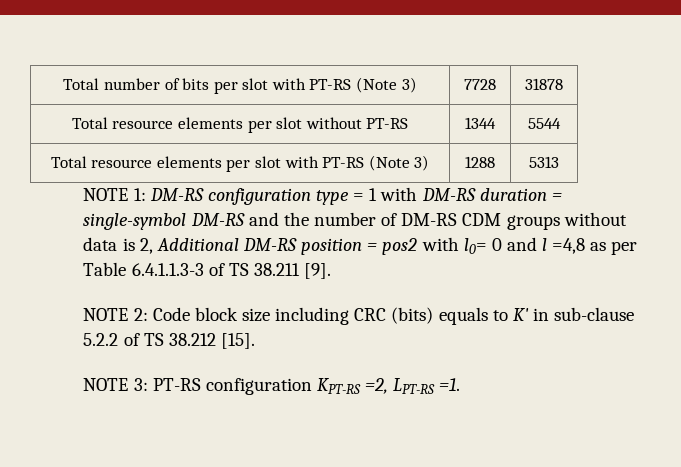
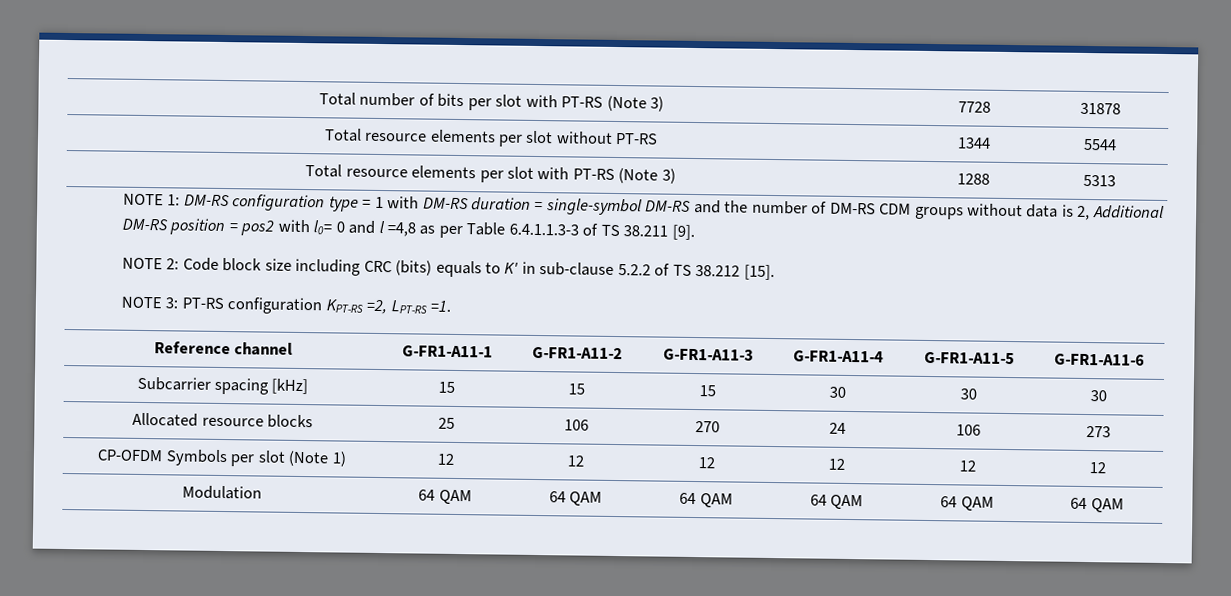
+ Reference channel | G-FR1-A11-1 | G-FR1-A11-2 | G-FR1-A11-3 | G-FR1-A11-4 | G-FR1-A11-5 | G-FR1-A11-6
+ Subcarrier spacing [kHz] | 15 | 15 | 15 | 30 | 30 | 30
+ Allocated resource blocks | 25 | 106 | 270 | 24 | 106 | 273
+ CP-OFDM Symbols per slot (Note 1) | 12 | 12 | 12 | 12 | 12 | 12
+ Modulation | 64 QAM | 64 QAM | 64 QAM | 64 QAM | 64 QAM | 64 QAM

